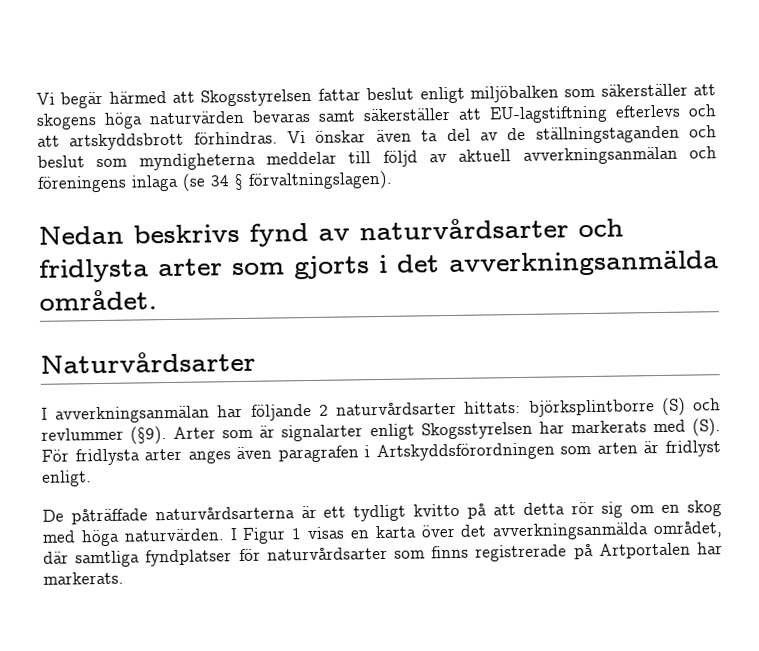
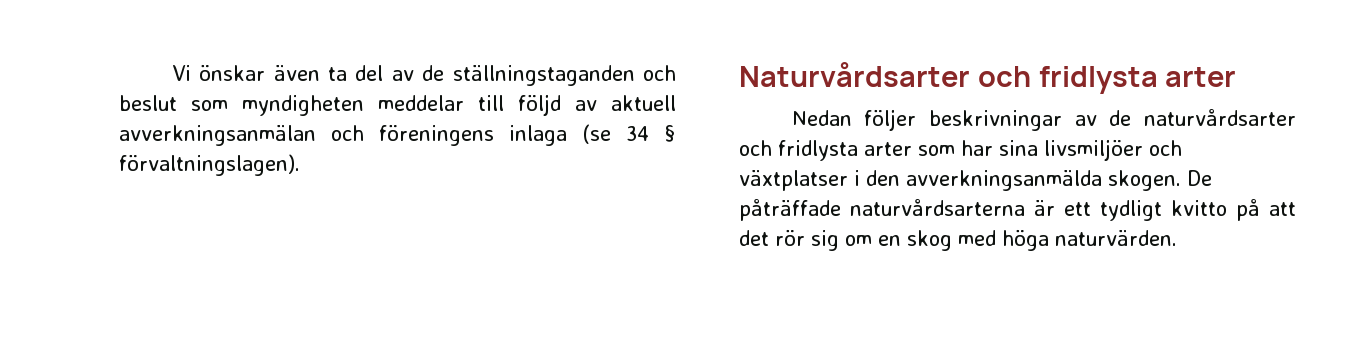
- Vi begär härmed att Skogsstyrelsen fattar beslut enligt miljöbalken som säkerställer att skogens höga naturvärden bevaras samt säkerställer att EU-lagstiftning efterlevs och att artskyddsbrott förhindras. Vi önskar även ta del av de ställningstaganden och beslut som myndigheterna meddelar till följd av aktuell avverkningsanmälan och föreningens inlaga (se 34 § förvaltningslagen).
+ Vi önskar även ta del av de ställningstaganden och beslut som myndigheten meddelar till följd av aktuell avverkningsanmälan och föreningens inlaga (se 34 § förvaltningslagen).
- Nedan beskrivs fynd av naturvårdsarter och fridlysta arter som gjorts i det avverkningsanmälda området.
- Naturvårdsarter
- I avverkningsanmälan har följande 2 naturvårdsarter hittats: björksplintborre (S) och revlummer (§9). Arter som är signalarter enligt Skogsstyrelsen har markerats med (S). För fridlysta arter anges även paragrafen i Artskyddsförordningen som arten är fridlyst enligt.
- De påträffade naturvårdsarterna är ett tydligt kvitto på att detta rör sig om en skog med höga naturvärden. I Figur 1 visas en karta över det avverkningsanmälda området, där samtliga fyndplatser för naturvårdsarter som finns registrerade på Artportalen har markerats.
+ Naturvårdsarter och fridlysta arter
+ Nedan följer beskrivningar av de naturvårdsarter och fridlysta arter som har sina livsmiljöer och växtplatser i den avverkningsanmälda skogen. De påträffade naturvårdsarterna är ett tydligt kvitto på att det rör sig om en skog med höga naturvärden.

